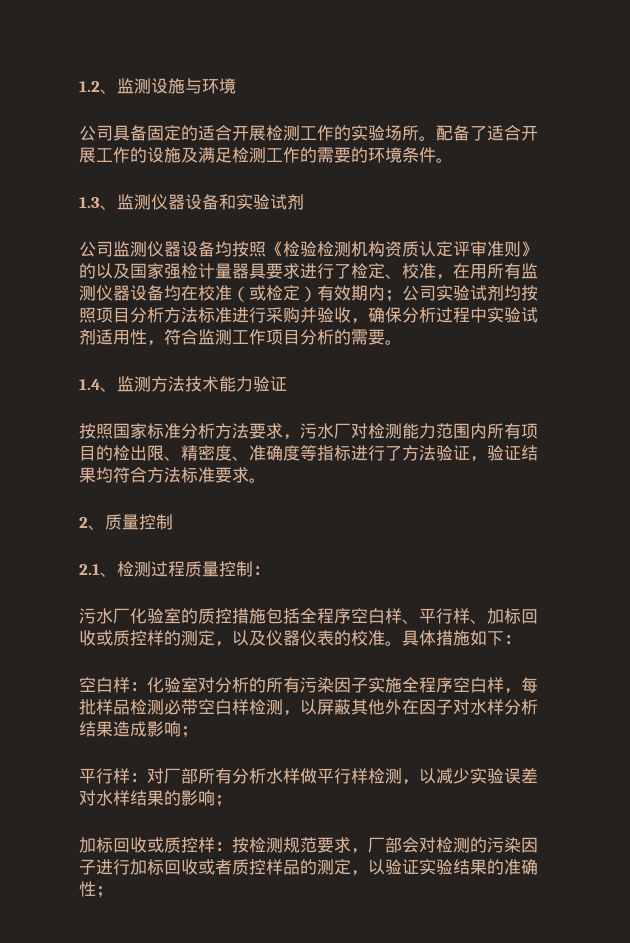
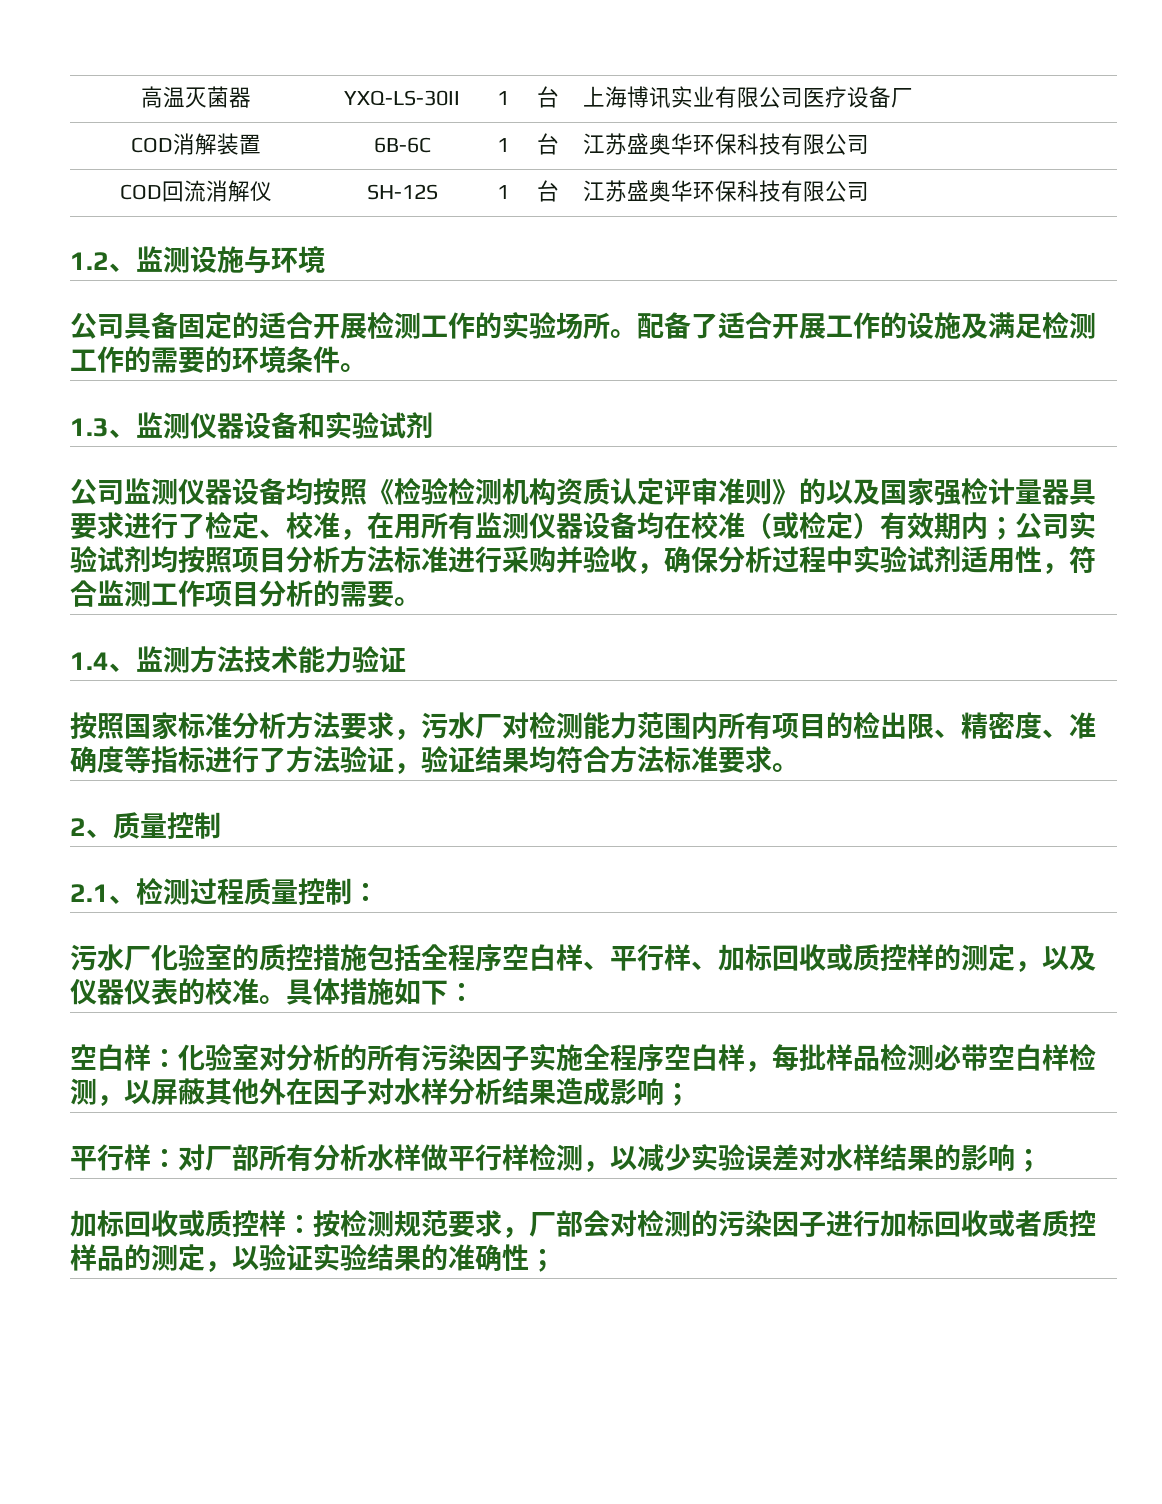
+ 高温灭菌器 | YXQ-LS-30II | 1 | 台 | 上海博讯实业有限公司医疗设备厂
+ COD消解装置 | 6B-6C | 1 | 台 | 江苏盛奥华环保科技有限公司
+ COD回流消解仪 | SH-12S | 1 | 台 | 江苏盛奥华环保科技有限公司

